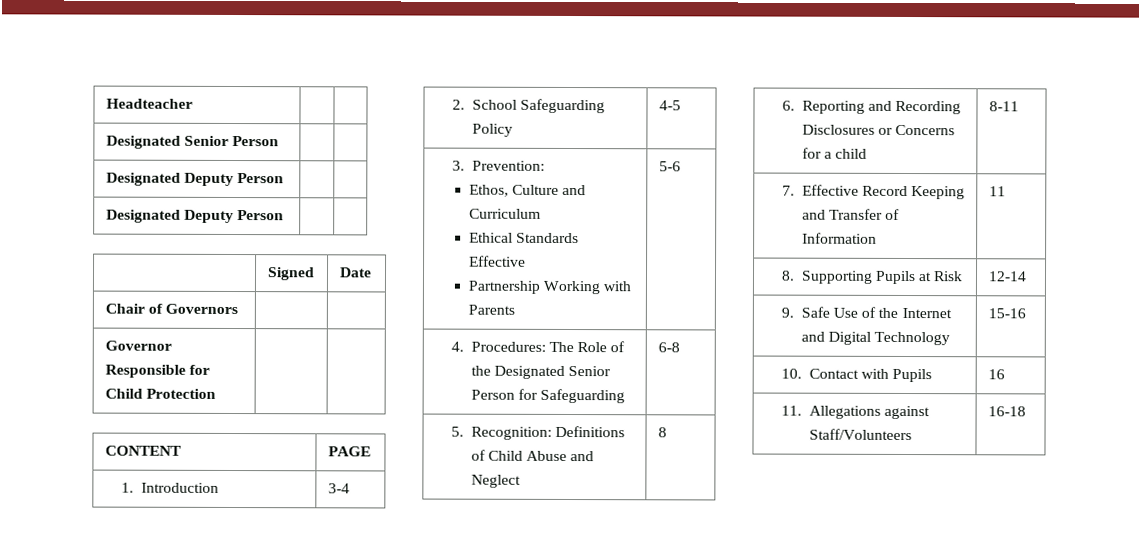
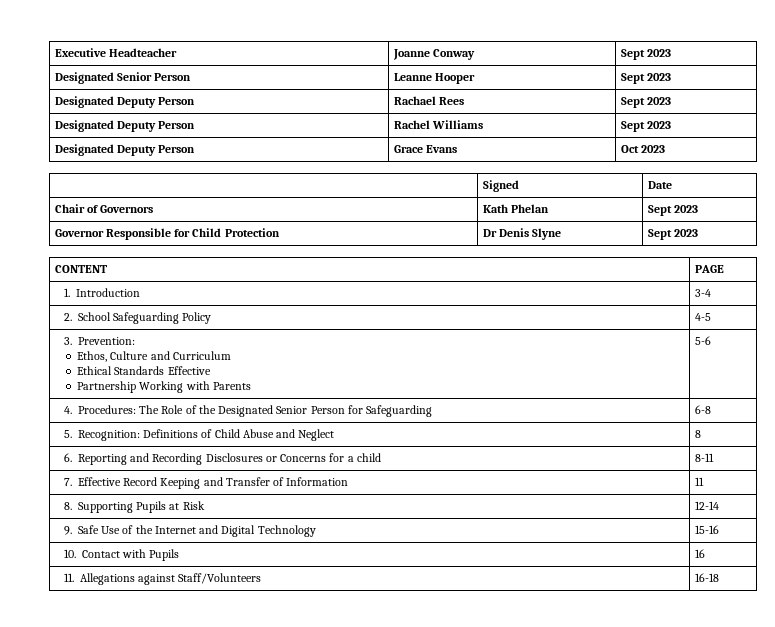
- Headteacher | |
+ Executive Headteacher | Joanne Conway | Sept 2023
- Designated Senior Person | |
- Designated Deputy Person | |
- Designated Deputy Person | |
+ Designated Senior Person | Leanne Hooper | Sept 2023
+ Designated Deputy Person | Rachael Rees | Sept 2023
+ Designated Deputy Person | Rachel Williams | Sept 2023
+ Designated Deputy Person | Grace Evans | Oct 2023
- Chair of Governors | |
+ Chair of Governors | Kath Phelan | Sept 2023
- Governor Responsible for Child Protection | |
+ Governor Responsible for Child Protection | Dr Denis Slyne | Sept 2023

